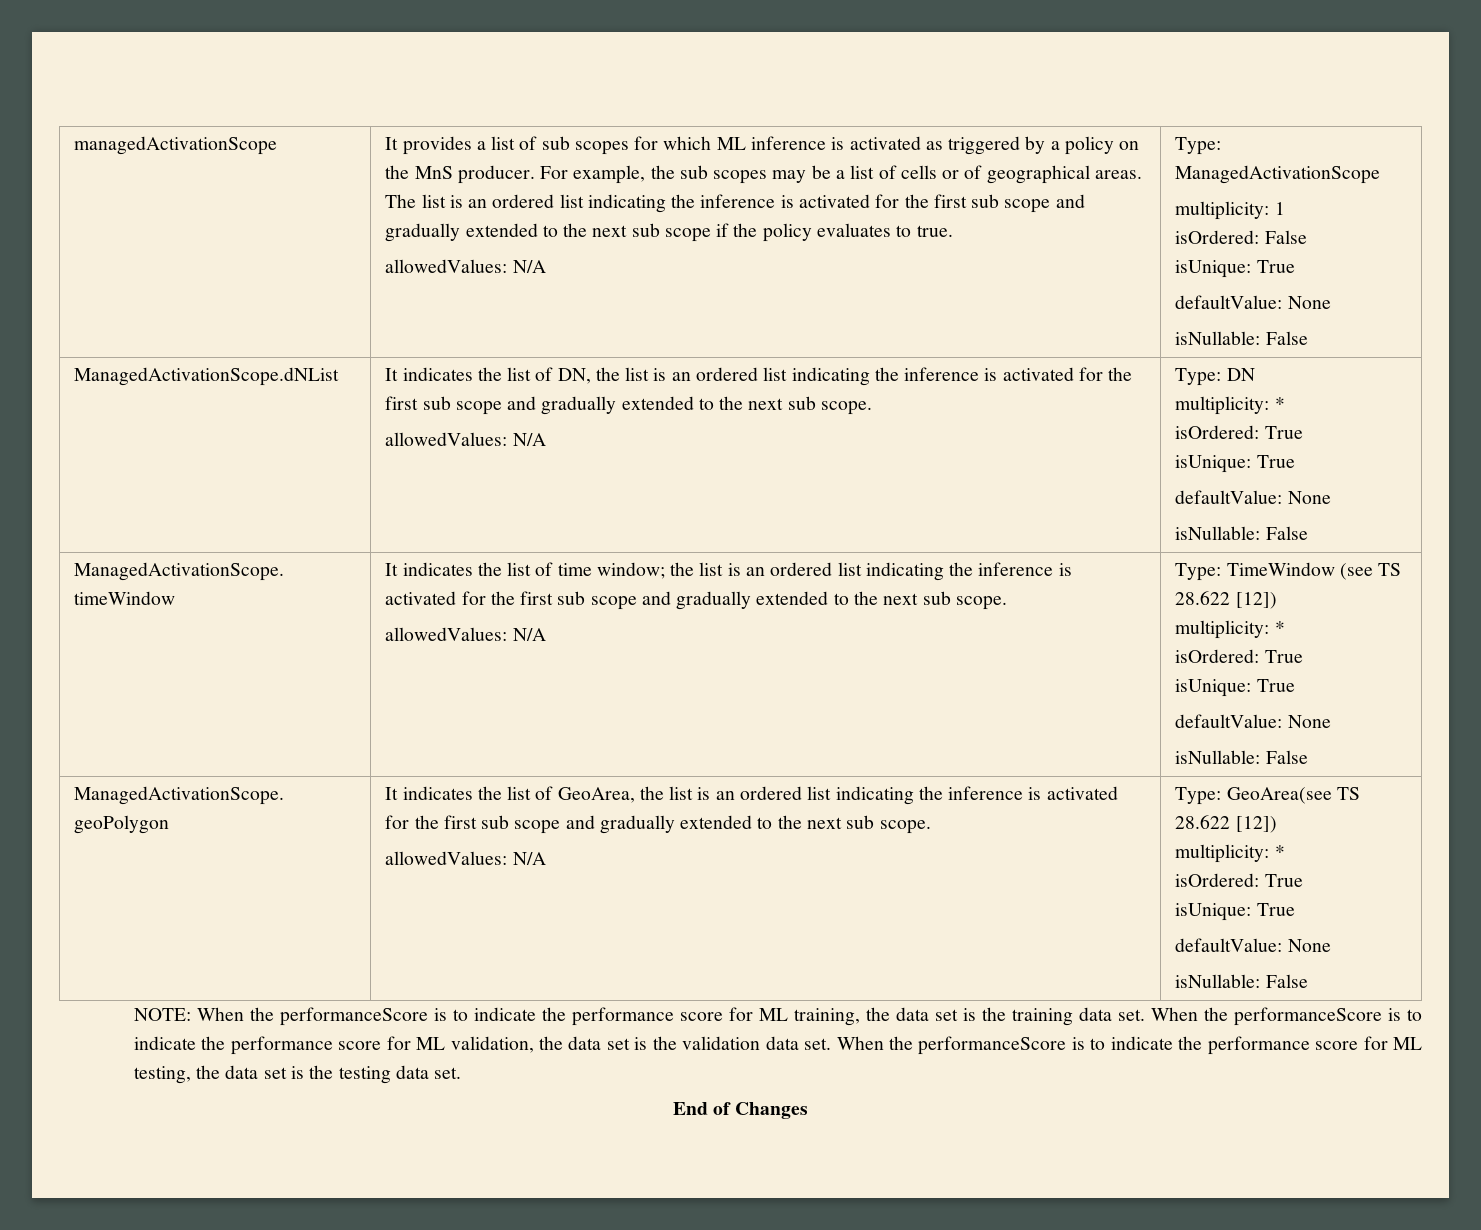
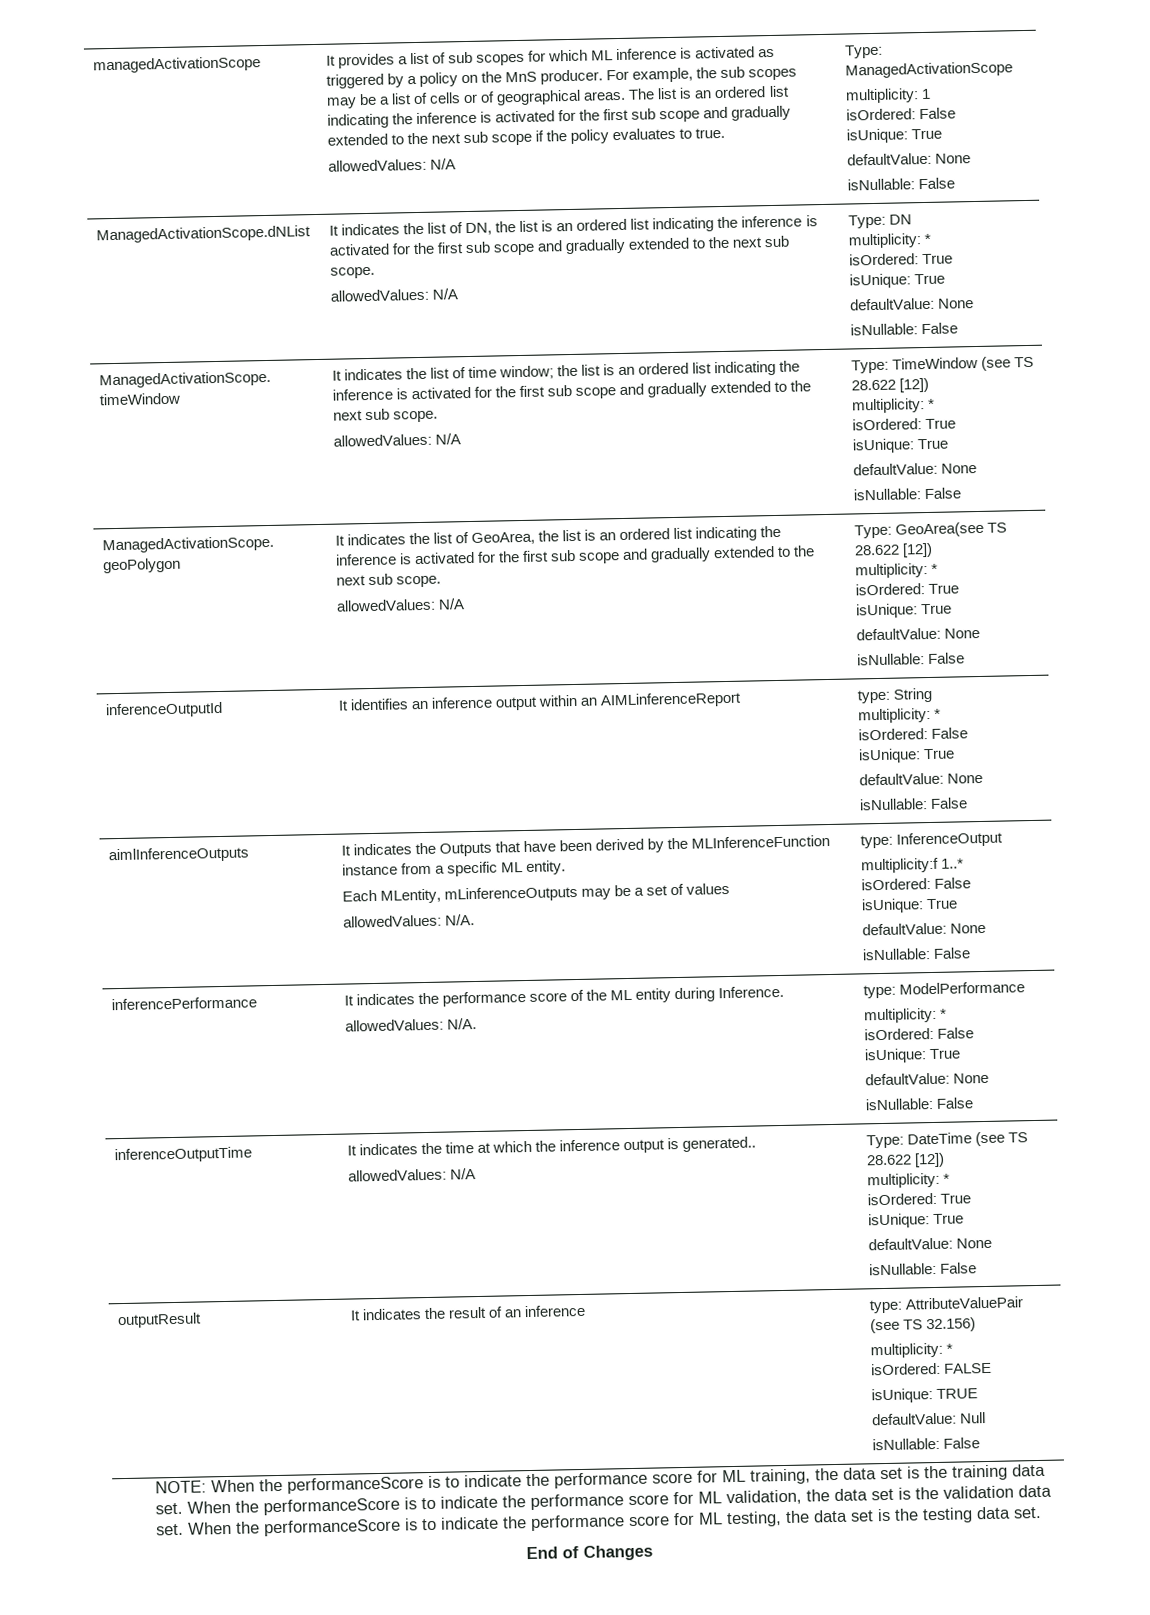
+ inferenceOutputId | It identifies an inference output within an AIMLinferenceReport | type: String
+ multiplicity: *
+ isOrdered: False
+ isUnique: True
+ defaultValue: None
+ isNullable: False
+ aimlInferenceOutputs | It indicates the Outputs that have been derived by the MLInferenceFunction instance from a specific ML entity.
+ Each MLentity, mLinferenceOutputs may be a set of values
+ allowedValues: N/A. | type: InferenceOutput
+ multiplicity:f 1..*
+ isOrdered: False
+ isUnique: True
+ defaultValue: None
+ isNullable: False
+ inferencePerformance | It indicates the performance score of the ML entity during Inference.
+ allowedValues: N/A. | type: ModelPerformance
+ multiplicity: *
+ isOrdered: False
+ isUnique: True
+ defaultValue: None
+ isNullable: False
+ inferenceOutputTime | It indicates the time at which the inference output is generated..
+ allowedValues: N/A | Type: DateTime (see TS 28.622 [12])
+ multiplicity: *
+ isOrdered: True
+ isUnique: True
+ defaultValue: None
+ isNullable: False
+ outputResult | It indicates the result of an inference | type: AttributeValuePair (see TS 32.156)
+ multiplicity: *
+ isOrdered: FALSE
+ isUnique: TRUE
+ defaultValue: Null
+ isNullable: False

